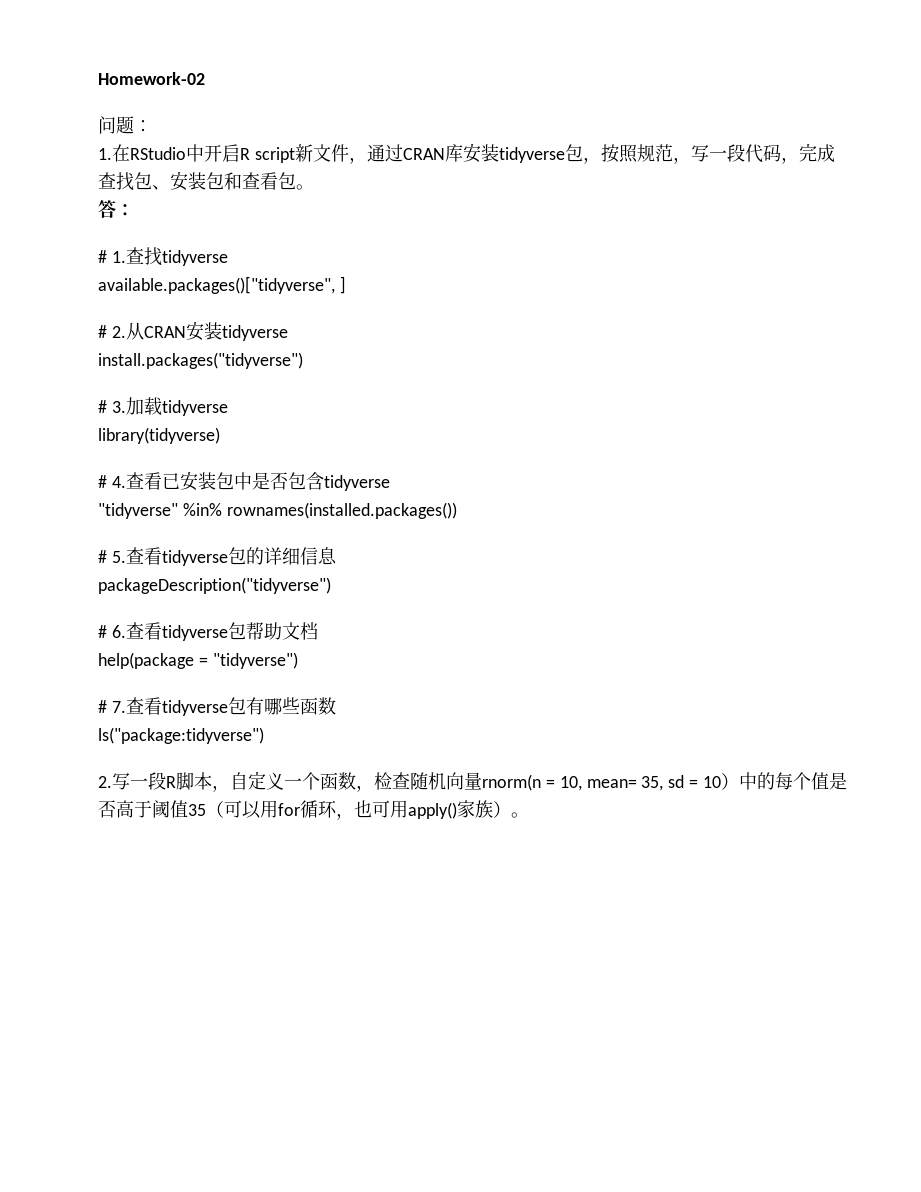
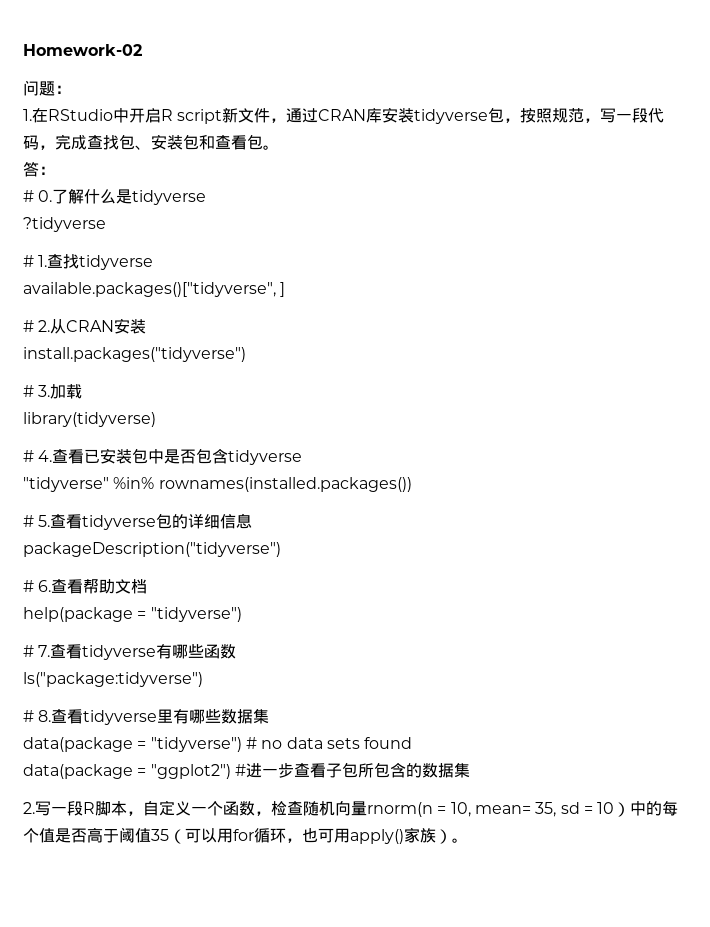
+ # 0.了解什么是tidyverse
+ ?tidyverse
- # 2.从CRAN安装tidyverse
+ # 2.从CRAN安装
- # 3.加载tidyverse
+ # 3.加载
- # 6.查看tidyverse包帮助文档
+ # 6.查看帮助文档
- # 7.查看tidyverse包有哪些函数
+ # 7.查看tidyverse有哪些函数
+ # 8.查看tidyverse里有哪些数据集
+ data(package = "tidyverse") # no data sets found
+ data(package = "ggplot2") #进一步查看子包所包含的数据集

